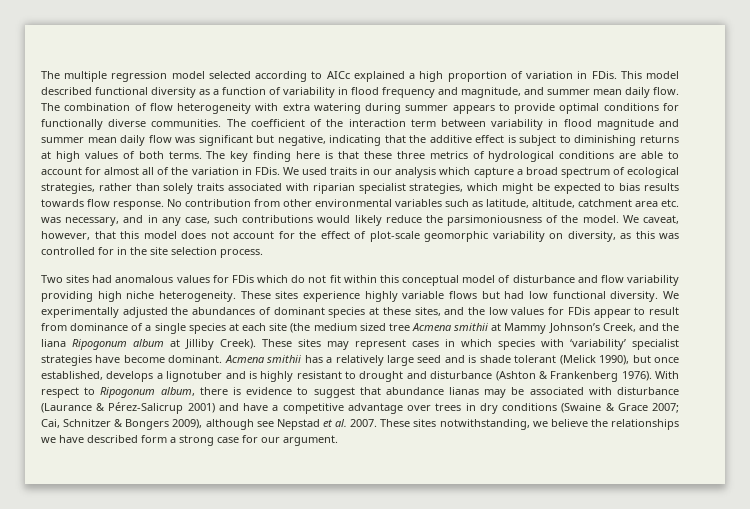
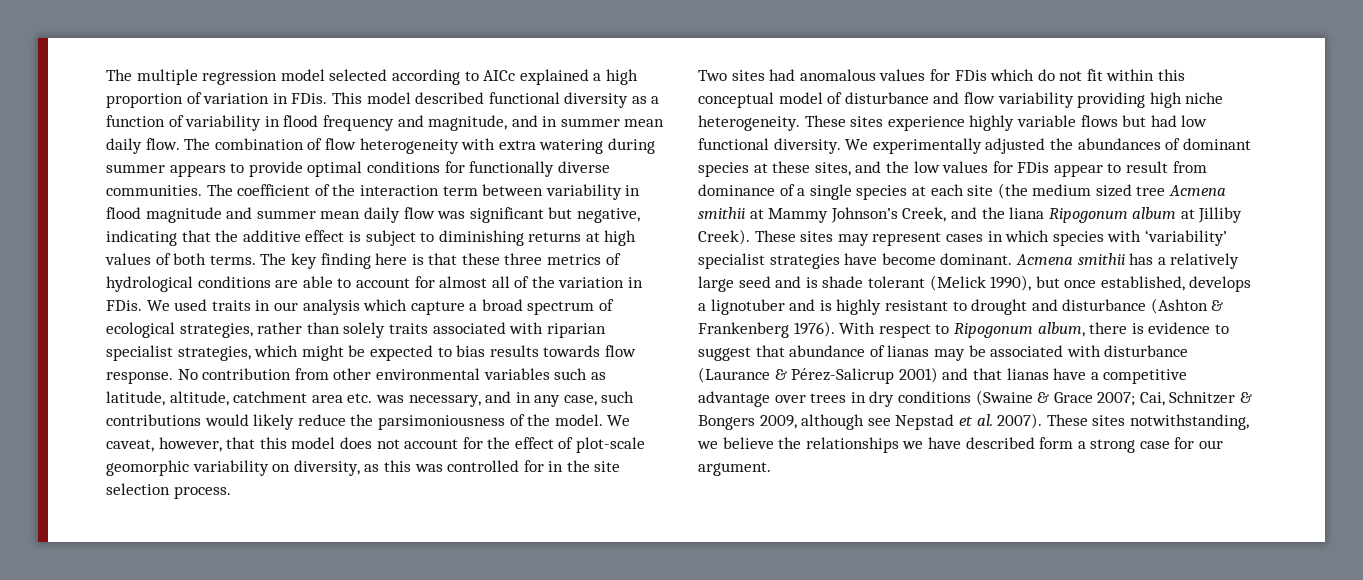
- This model described functional diversity as a function of variability in flood frequency and magnitude, and summer mean daily flow.
+ This model described functional diversity as a function of variability in flood frequency and magnitude, and in summer mean daily flow.
- With respect to Ripogonum album, there is evidence to suggest that abundance lianas may be associated with disturbance (Laurance & Pérez-Salicrup 2001) and have a competitive advantage over trees in dry conditions (Swaine & Grace 2007; Cai, Schnitzer & Bongers 2009), although see Nepstad et al. 2007.
+ With respect to Ripogonum album, there is evidence to suggest that abundance of lianas may be associated with disturbance (Laurance & Pérez-Salicrup 2001) and that lianas have a competitive advantage over trees in dry conditions (Swaine & Grace 2007; Cai, Schnitzer & Bongers 2009, although see Nepstad et al. 2007).

